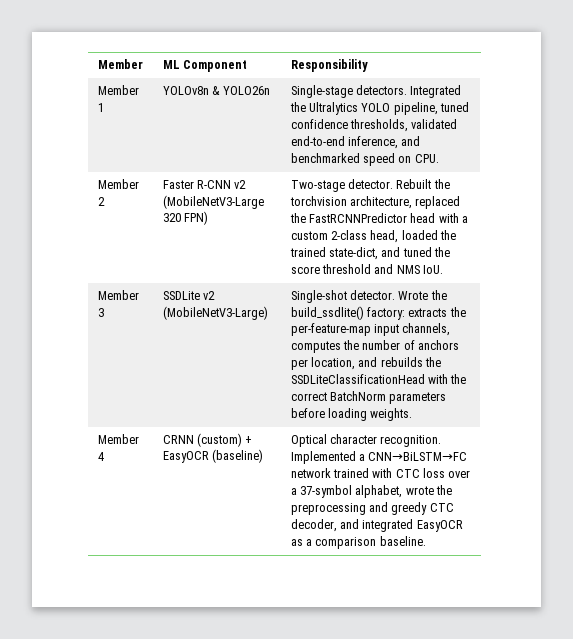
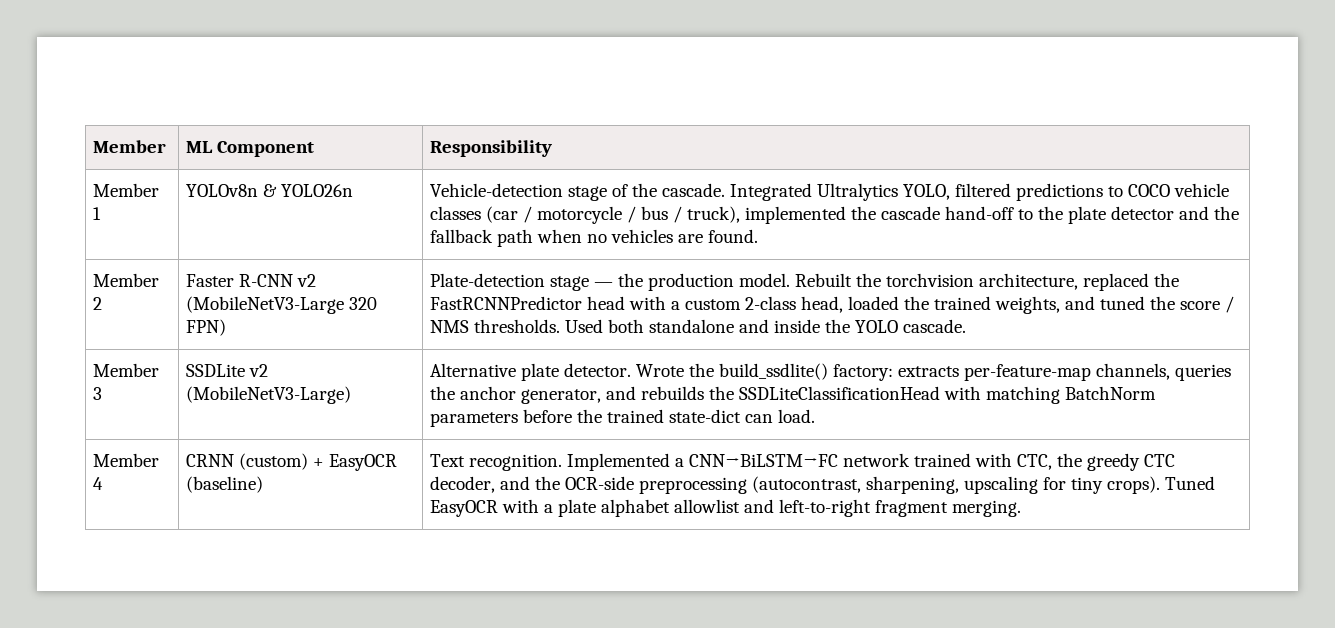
- Single-stage detectors. Integrated the Ultralytics YOLO pipeline, tuned confidence thresholds, validated end-to-end inference, and benchmarked speed on CPU.
+ Vehicle-detection stage of the cascade. Integrated Ultralytics YOLO, filtered predictions to COCO vehicle classes (car / motorcycle / bus / truck), implemented the cascade hand-off to the plate detector and the fallback path when no vehicles are found.
- Two-stage detector.
+ Plate-detection stage — the production model.
- Rebuilt the torchvision architecture, replaced the FastRCNNPredictor head with a custom 2-class head, loaded the trained state-dict, and tuned the score threshold and NMS IoU.
+ Rebuilt the torchvision architecture, replaced the FastRCNNPredictor head with a custom 2-class head, loaded the trained weights, and tuned the score / NMS thresholds. Used both standalone and inside the YOLO cascade.
- Member 3 | SSDLite v2 (MobileNetV3-Large) | Single-shot detector. Wrote the build_ssdlite() factory: extracts the per-feature-map input channels, computes the number of anchors per location, and rebuilds the SSDLiteClassificationHead with the correct BatchNorm parameters before loading weights.
+ Member 3 | SSDLite v2 (MobileNetV3-Large) | Alternative plate detector. Wrote the build_ssdlite() factory: extracts per-feature-map channels, queries the anchor generator, and rebuilds the SSDLiteClassificationHead with matching BatchNorm parameters before the trained state-dict can load.
- Optical character recognition.
+ Text recognition.
- Implemented a CNN→BiLSTM→FC network trained with CTC loss over a 37-symbol alphabet, wrote the preprocessing and greedy CTC decoder, and integrated EasyOCR as a comparison baseline.
+ Implemented a CNN→BiLSTM→FC network trained with CTC, the greedy CTC decoder, and the OCR-side preprocessing (autocontrast, sharpening, upscaling for tiny crops). Tuned EasyOCR with a plate alphabet allowlist and left-to-right fragment merging.

